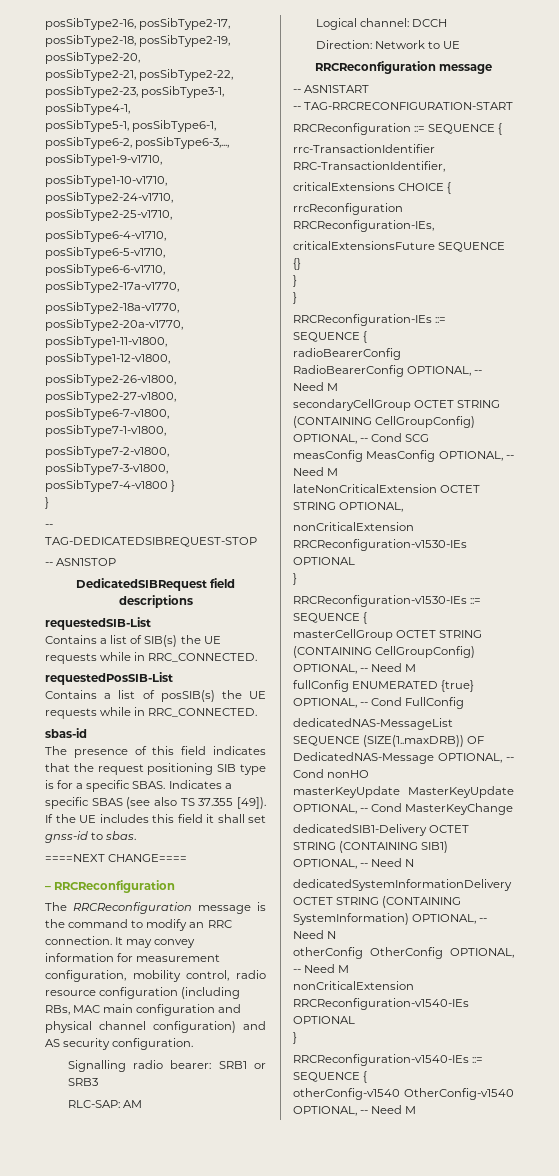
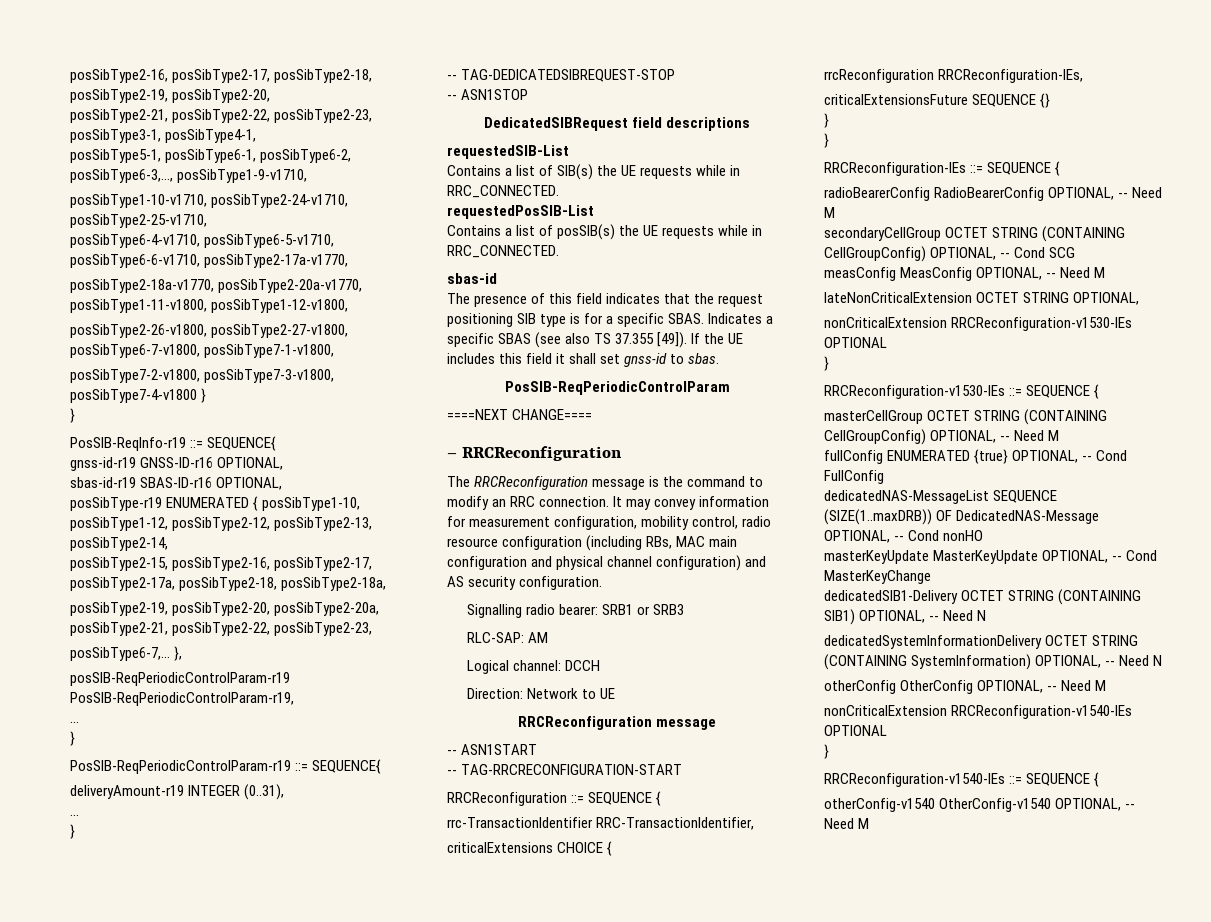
+ PosSIB-ReqInfo-r19 ::= SEQUENCE{
+ gnss-id-r19 GNSS-ID-r16 OPTIONAL,
+ sbas-id-r19 SBAS-ID-r16 OPTIONAL,
+ posSibType-r19 ENUMERATED { posSibType1-10, posSibType1-12, posSibType2-12, posSibType2-13, posSibType2-14,
+ posSibType2-15, posSibType2-16, posSibType2-17, posSibType2-17a, posSibType2-18, posSibType2-18a,
+ posSibType2-19, posSibType2-20, posSibType2-20a, posSibType2-21, posSibType2-22, posSibType2-23,
+ posSibType6-7,... },
+ posSIB-ReqPeriodicControlParam-r19 PosSIB-ReqPeriodicControlParam-r19,
+ ...
+ }
+ PosSIB-ReqPeriodicControlParam-r19 ::= SEQUENCE{
+ deliveryAmount-r19 INTEGER (0..31),
+ ...
+ }
+ PosSIB-ReqPeriodicControlParam

